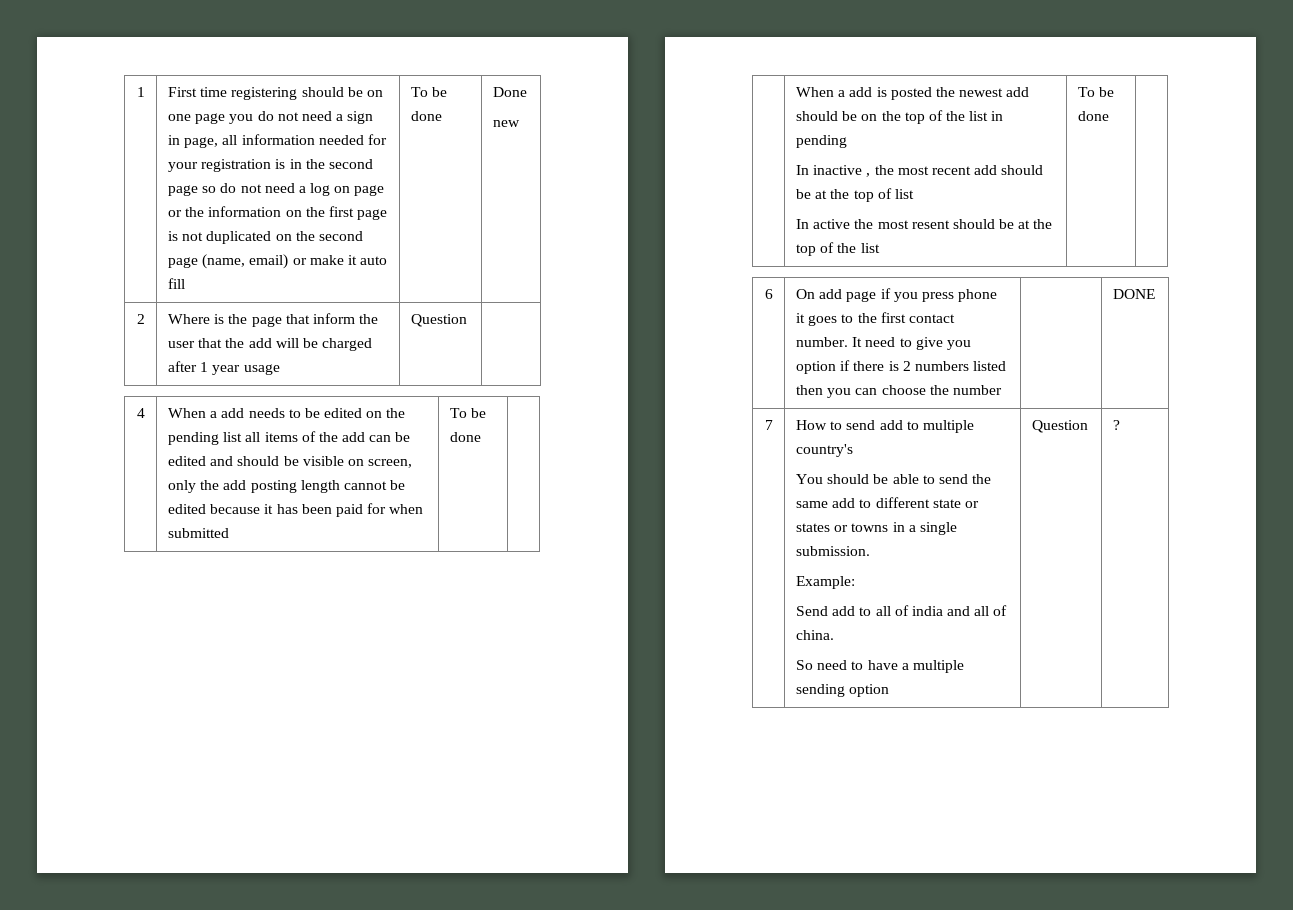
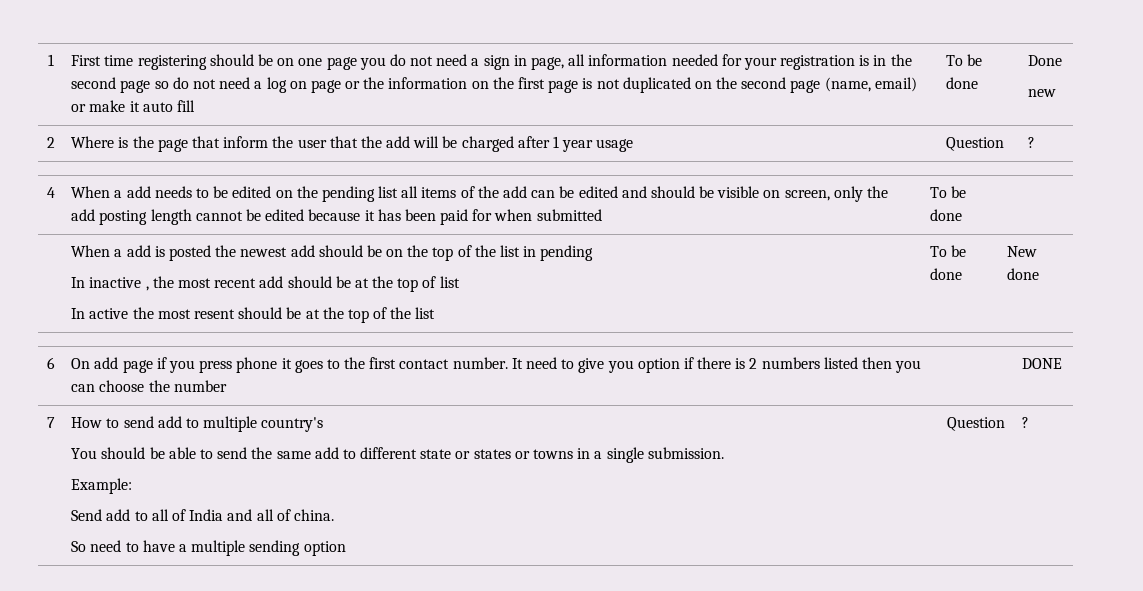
- 2 | Where is the page that inform the user that the add will be charged after 1 year usage | Question |
+ 2 | Where is the page that inform the user that the add will be charged after 1 year usage | Question | ?
+ New done
- Send add to all of india and all of china.
+ Send add to all of India and all of china.

